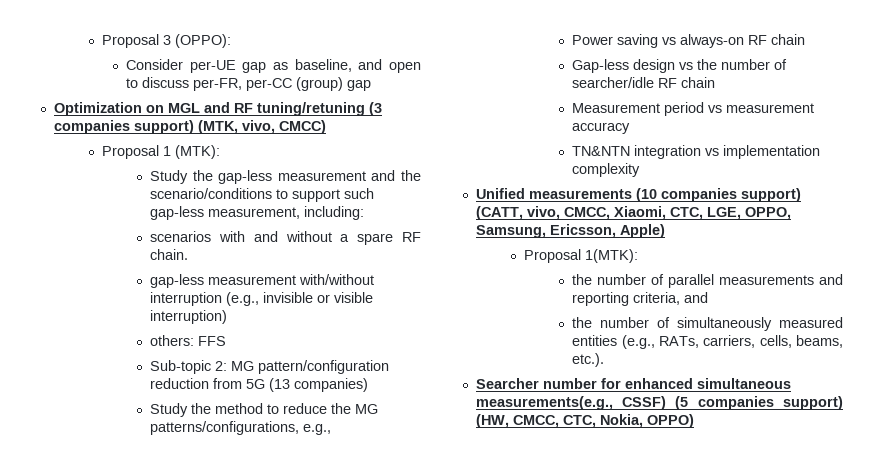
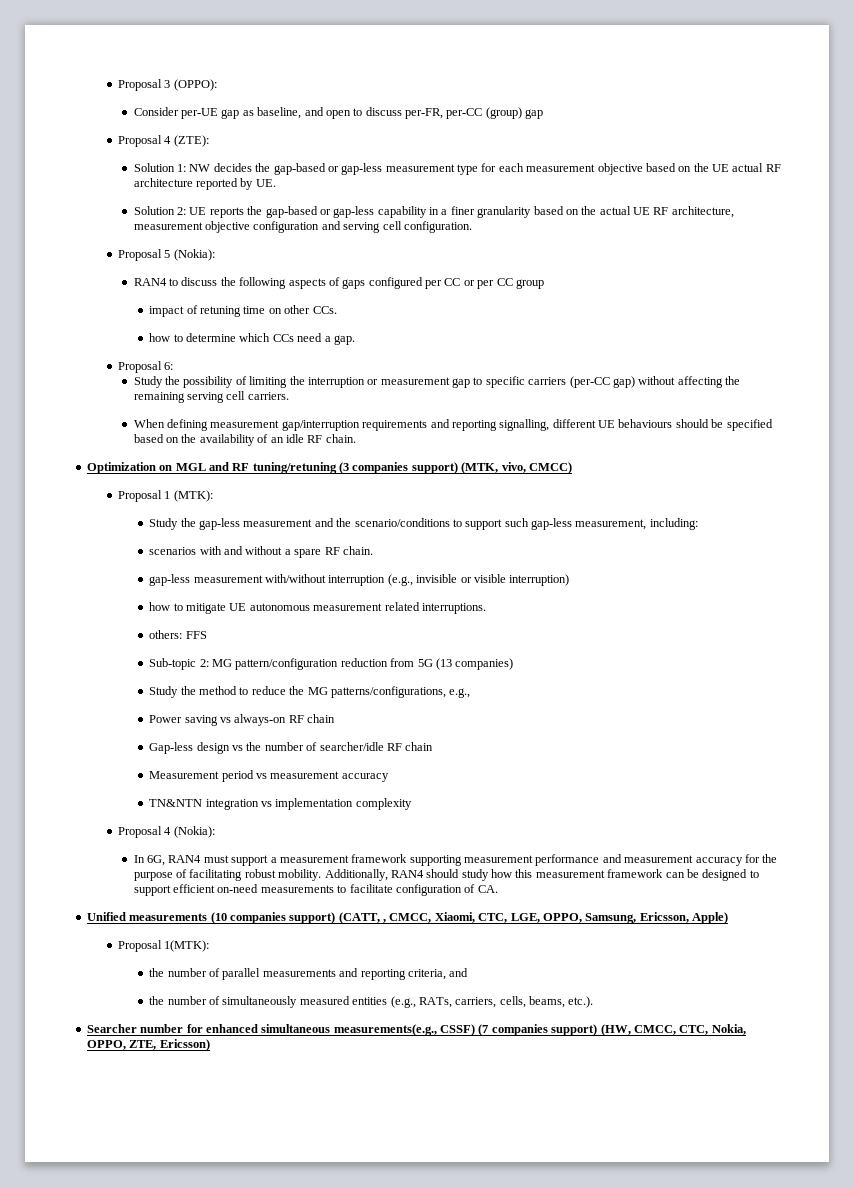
+ Proposal 4 (ZTE):
+ Solution 1: NW decides the gap-based or gap-less measurement type for each measurement objective based on the UE actual RF architecture reported by UE.
+ Solution 2: UE reports the gap-based or gap-less capability in a finer granularity based on the actual UE RF architecture, measurement objective configuration and serving cell configuration.
+ Proposal 5 (Nokia):
+ RAN4 to discuss the following aspects of gaps configured per CC or per CC group
+ impact of retuning time on other CCs.
+ how to determine which CCs need a gap.
+ Proposal 6:
+ Study the possibility of limiting the interruption or measurement gap to specific carriers (per-CC gap) without affecting the remaining serving cell carriers.
+ When defining measurement gap/interruption requirements and reporting signalling, different UE behaviours should be specified based on the availability of an idle RF chain.
+ how to mitigate UE autonomous measurement related interruptions.
+ Proposal 4 (Nokia):
+ In 6G, RAN4 must support a measurement framework supporting measurement performance and measurement accuracy for the purpose of facilitating robust mobility. Additionally, RAN4 should study how this measurement framework can be designed to support efficient on-need measurements to facilitate configuration of CA.
- Unified measurements (10 companies support) (CATT, vivo, CMCC, Xiaomi, CTC, LGE, OPPO, Samsung, Ericsson, Apple)
+ Unified measurements (10 companies support) (CATT, , CMCC, Xiaomi, CTC, LGE, OPPO, Samsung, Ericsson, Apple)
- Searcher number for enhanced simultaneous measurements(e.g., CSSF) (5 companies support) (HW, CMCC, CTC, Nokia, OPPO)
+ Searcher number for enhanced simultaneous measurements(e.g., CSSF) (7 companies support) (HW, CMCC, CTC, Nokia, OPPO, ZTE, Ericsson)

